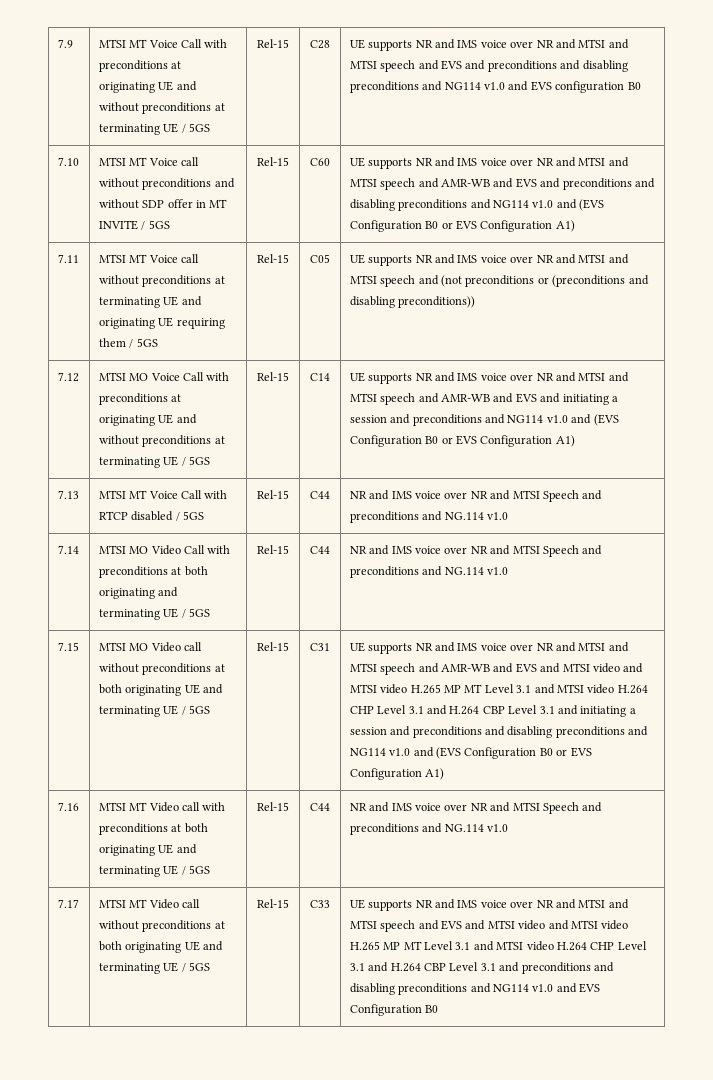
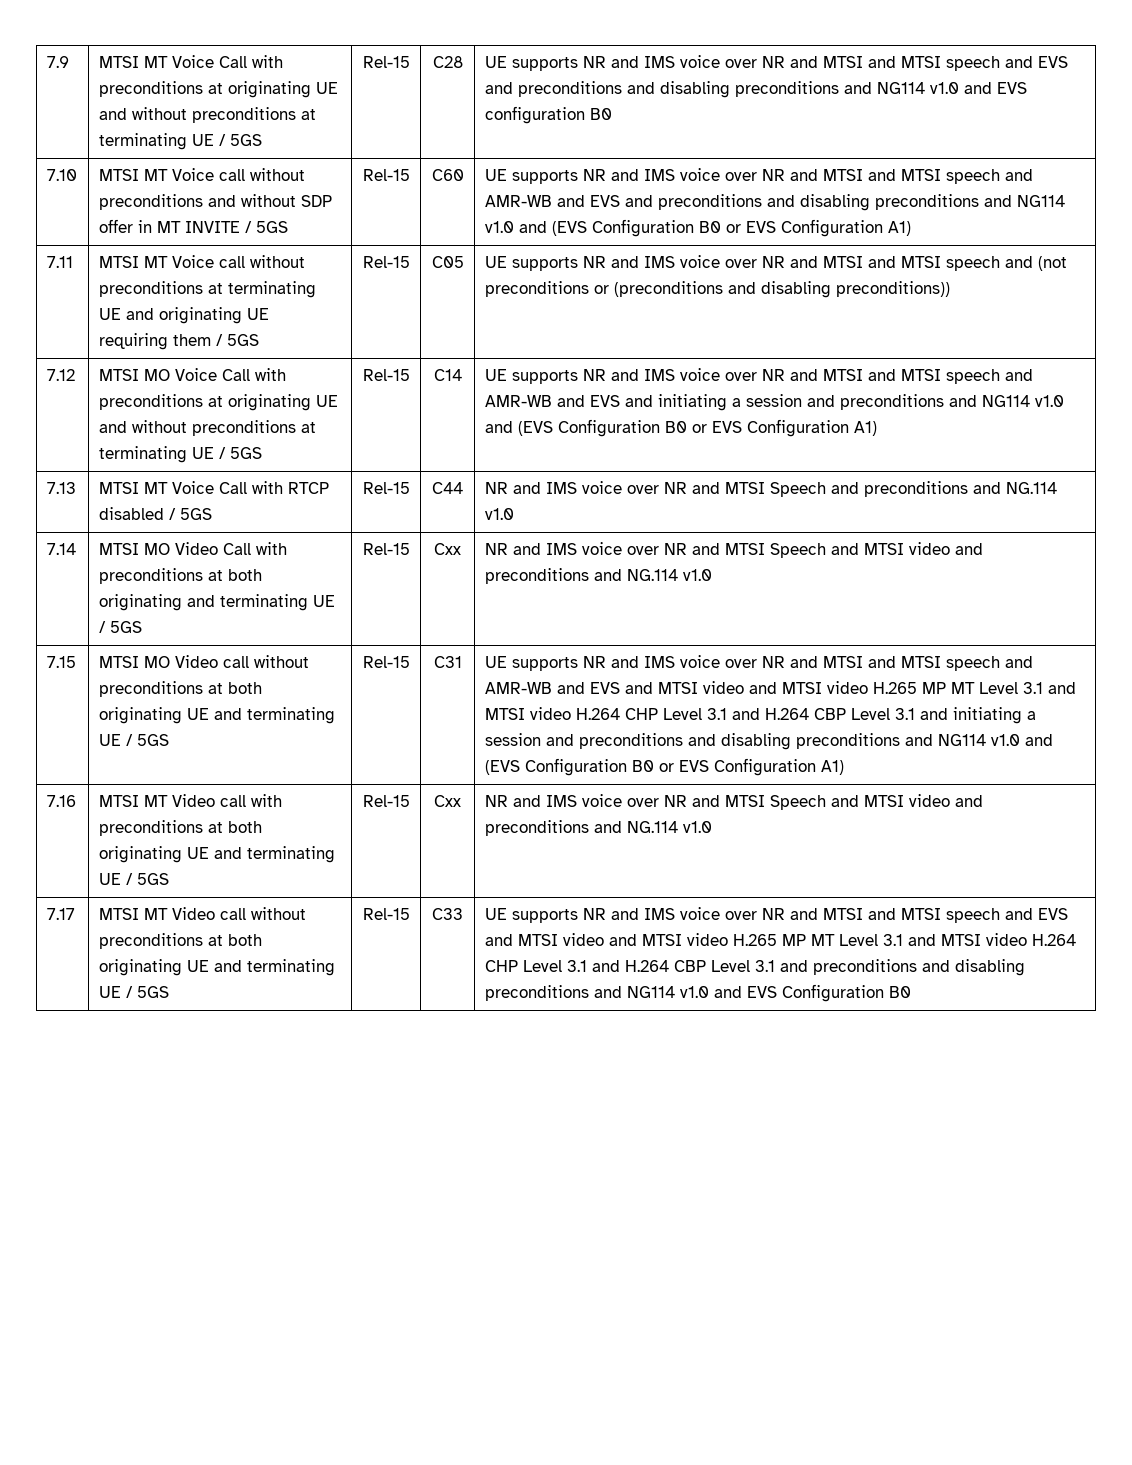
- 7.14 | MTSI MO Video Call with preconditions at both originating and terminating UE / 5GS | Rel-15 | C44 | NR and IMS voice over NR and MTSI Speech and preconditions and NG.114 v1.0
+ 7.14 | MTSI MO Video Call with preconditions at both originating and terminating UE / 5GS | Rel-15 | Cxx | NR and IMS voice over NR and MTSI Speech and MTSI video and preconditions and NG.114 v1.0
- 7.16 | MTSI MT Video call with preconditions at both originating UE and terminating UE / 5GS | Rel-15 | C44 | NR and IMS voice over NR and MTSI Speech and preconditions and NG.114 v1.0
+ 7.16 | MTSI MT Video call with preconditions at both originating UE and terminating UE / 5GS | Rel-15 | Cxx | NR and IMS voice over NR and MTSI Speech and MTSI video and preconditions and NG.114 v1.0

